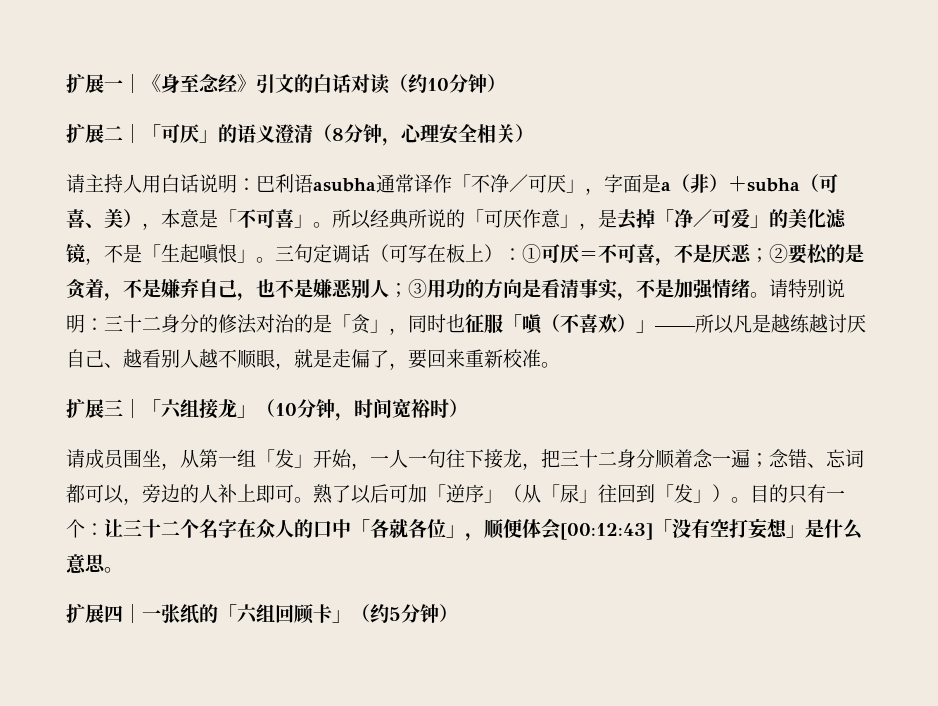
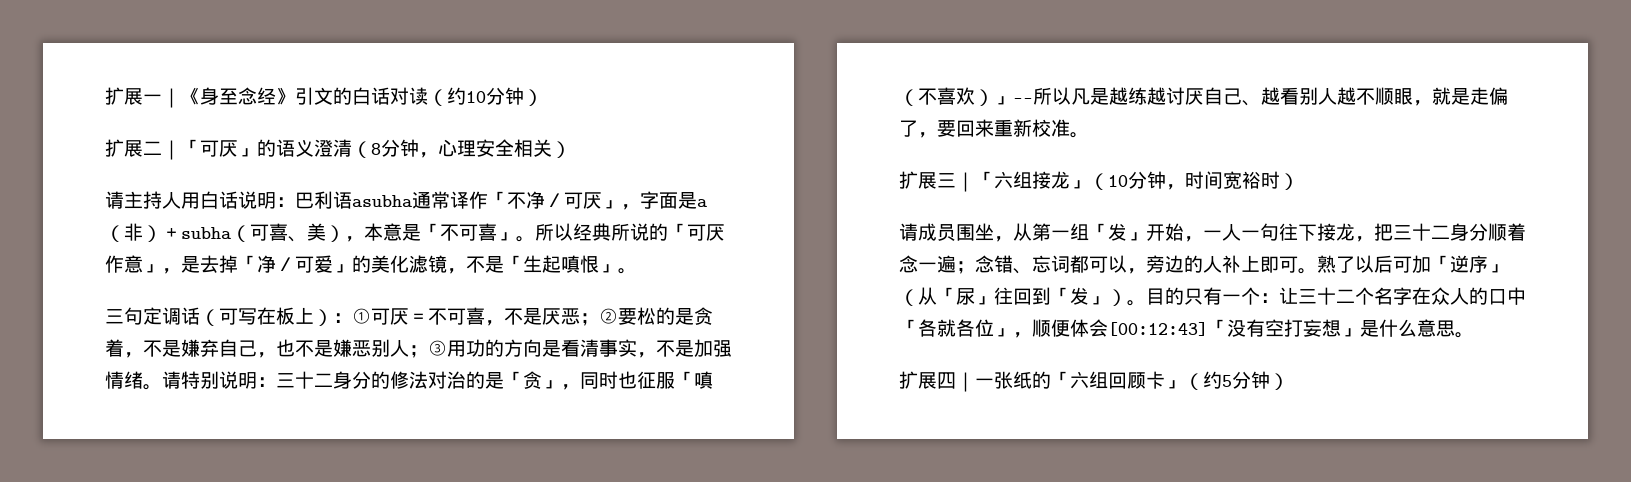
- 所以经典所说的「可厌作意」，是去掉「净／可爱」的美化滤镜，不是「生起嗔恨」。三句定调话（可写在板上）：①可厌＝不可喜，不是厌恶；②要松的是贪着，不是嫌弃自己，也不是嫌恶别人；③用功的方向是看清事实，不是加强情绪。
+ 所以经典所说的「可厌作意」，是去掉「净／可爱」的美化滤镜，不是「生起嗔恨」。
+ 三句定调话（可写在板上）：①可厌＝不可喜，不是厌恶；②要松的是贪着，不是嫌弃自己，也不是嫌恶别人；③用功的方向是看清事实，不是加强情绪。

